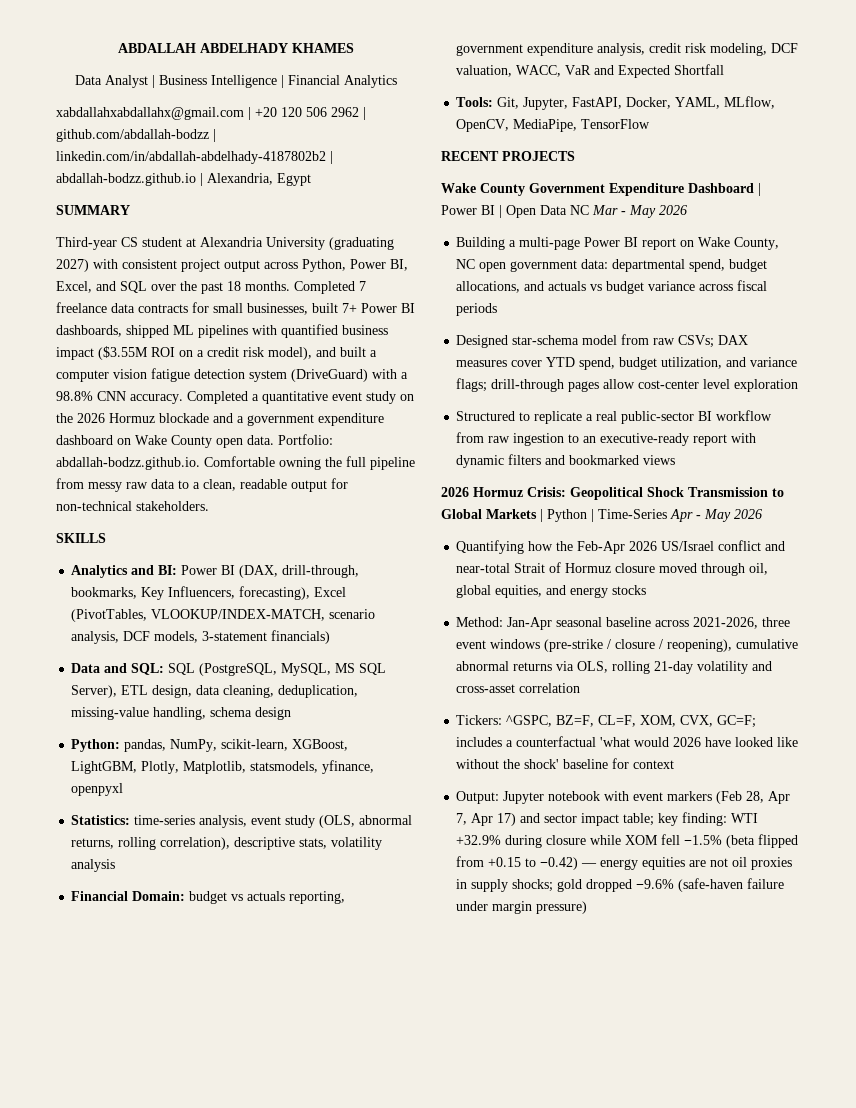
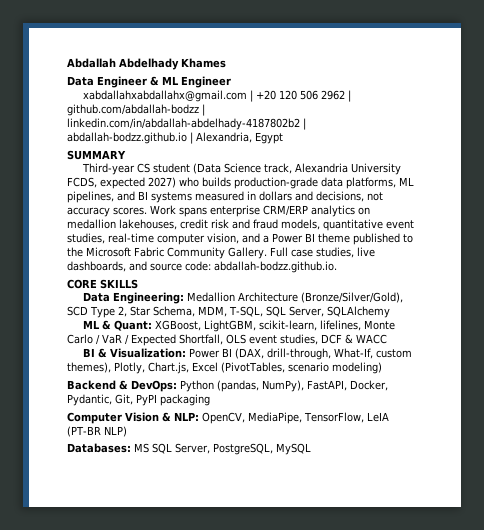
- ABDALLAH ABDELHADY KHAMES
- Data Analyst | Business Intelligence | Financial Analytics
+ Abdallah Abdelhady Khames
+ Data Engineer & ML Engineer
- Third-year CS student at Alexandria University (graduating 2027) with consistent project output across Python, Power BI, Excel, and SQL over the past 18 months. Completed 7 freelance data contracts for small businesses, built 7+ Power BI dashboards, shipped ML pipelines with quantified business impact ($3.55M ROI on a credit risk model), and built a computer vision fatigue detection system (DriveGuard) with a 98.8% CNN accuracy. Completed a quantitative event study on the 2026 Hormuz blockade and a government expenditure dashboard on Wake County open data. Portfolio: abdallah-bodzz.github.io. Comfortable owning the full pipeline from messy raw data to a clean, readable output for non-technical stakeholders.
- SKILLS
- Analytics and BI: Power BI (DAX, drill-through, bookmarks, Key Influencers, forecasting), Excel (PivotTables, VLOOKUP/INDEX-MATCH, scenario analysis, DCF models, 3-statement financials)
- Data and SQL: SQL (PostgreSQL, MySQL, MS SQL Server), ETL design, data cleaning, deduplication, missing-value handling, schema design
- Python: pandas, NumPy, scikit-learn, XGBoost, LightGBM, Plotly, Matplotlib, statsmodels, yfinance, openpyxl
- Statistics: time-series analysis, event study (OLS, abnormal returns, rolling correlation), descriptive stats, volatility analysis
- Financial Domain: budget vs actuals reporting, government expenditure analysis, credit risk modeling, DCF valuation, WACC, VaR and Expected Shortfall
- Tools: Git, Jupyter, FastAPI, Docker, YAML, MLflow, OpenCV, MediaPipe, TensorFlow
- RECENT PROJECTS
- Wake County Government Expenditure Dashboard | Power BI | Open Data NC Mar - May 2026
- Building a multi-page Power BI report on Wake County, NC open government data: departmental spend, budget allocations, and actuals vs budget variance across fiscal periods
- Designed star-schema model from raw CSVs; DAX measures cover YTD spend, budget utilization, and variance flags; drill-through pages allow cost-center level exploration
- Structured to replicate a real public-sector BI workflow from raw ingestion to an executive-ready report with dynamic filters and bookmarked views
- 2026 Hormuz Crisis: Geopolitical Shock Transmission to Global Markets | Python | Time-Series Apr - May 2026
- Quantifying how the Feb-Apr 2026 US/Israel conflict and near-total Strait of Hormuz closure moved through oil, global equities, and energy stocks
- Method: Jan-Apr seasonal baseline across 2021-2026, three event windows (pre-strike / closure / reopening), cumulative abnormal returns via OLS, rolling 21-day volatility and cross-asset correlation
- Tickers: ^GSPC, BZ=F, CL=F, XOM, CVX, GC=F; includes a counterfactual 'what would 2026 have looked like without the shock' baseline for context
- Output: Jupyter notebook with event markers (Feb 28, Apr 7, Apr 17) and sector impact table; key finding: WTI +32.9% during closure while XOM fell −1.5% (beta flipped from +0.15 to −0.42) — energy equities are not oil proxies in supply shocks; gold dropped −9.6% (safe-haven failure under margin pressure)
+ Third-year CS student (Data Science track, Alexandria University FCDS, expected 2027) who builds production-grade data platforms, ML pipelines, and BI systems measured in dollars and decisions, not accuracy scores. Work spans enterprise CRM/ERP analytics on medallion lakehouses, credit risk and fraud models, quantitative event studies, real-time computer vision, and a Power BI theme published to the Microsoft Fabric Community Gallery. Full case studies, live dashboards, and source code: abdallah-bodzz.github.io.
+ CORE SKILLS
+ Data Engineering: Medallion Architecture (Bronze/Silver/Gold), SCD Type 2, Star Schema, MDM, T-SQL, SQL Server, SQLAlchemy
+ ML & Quant: XGBoost, LightGBM, scikit-learn, lifelines, Monte Carlo / VaR / Expected Shortfall, OLS event studies, DCF & WACC
+ BI & Visualization: Power BI (DAX, drill-through, What-If, custom themes), Plotly, Chart.js, Excel (PivotTables, scenario modeling)
+ Backend & DevOps: Python (pandas, NumPy), FastAPI, Docker, Pydantic, Git, PyPI packaging
+ Computer Vision & NLP: OpenCV, MediaPipe, TensorFlow, LeIA (PT-BR NLP)
+ Databases: MS SQL Server, PostgreSQL, MySQL

